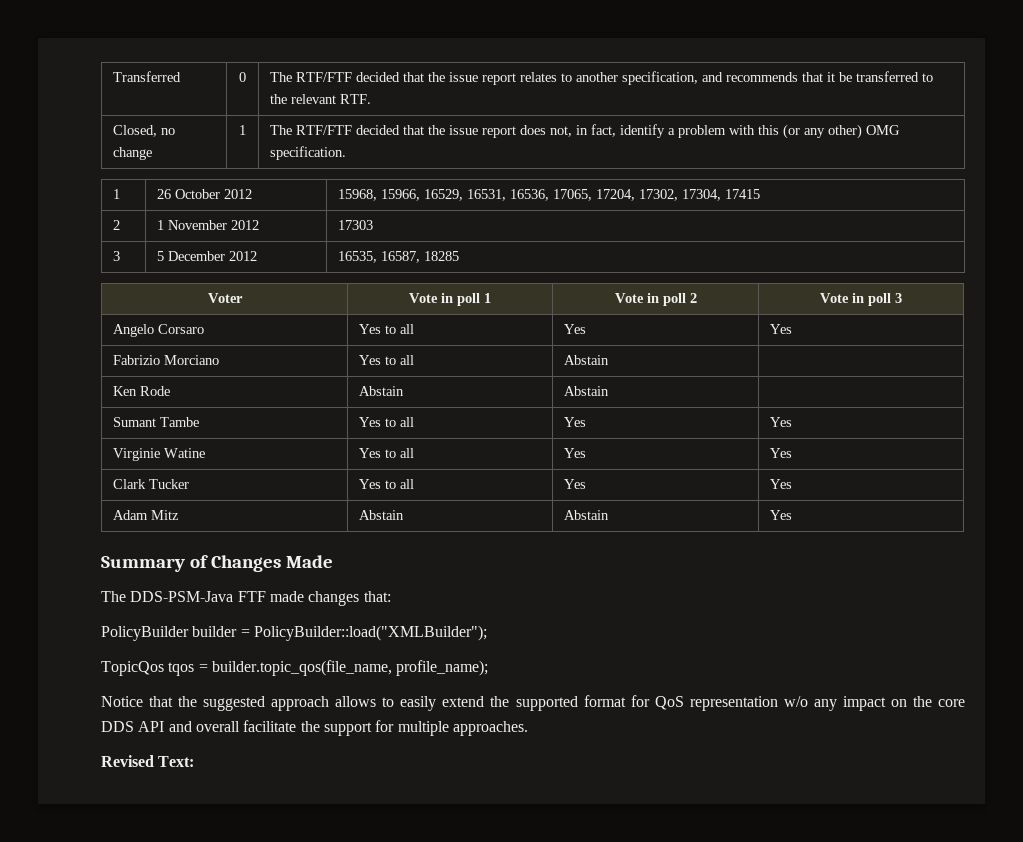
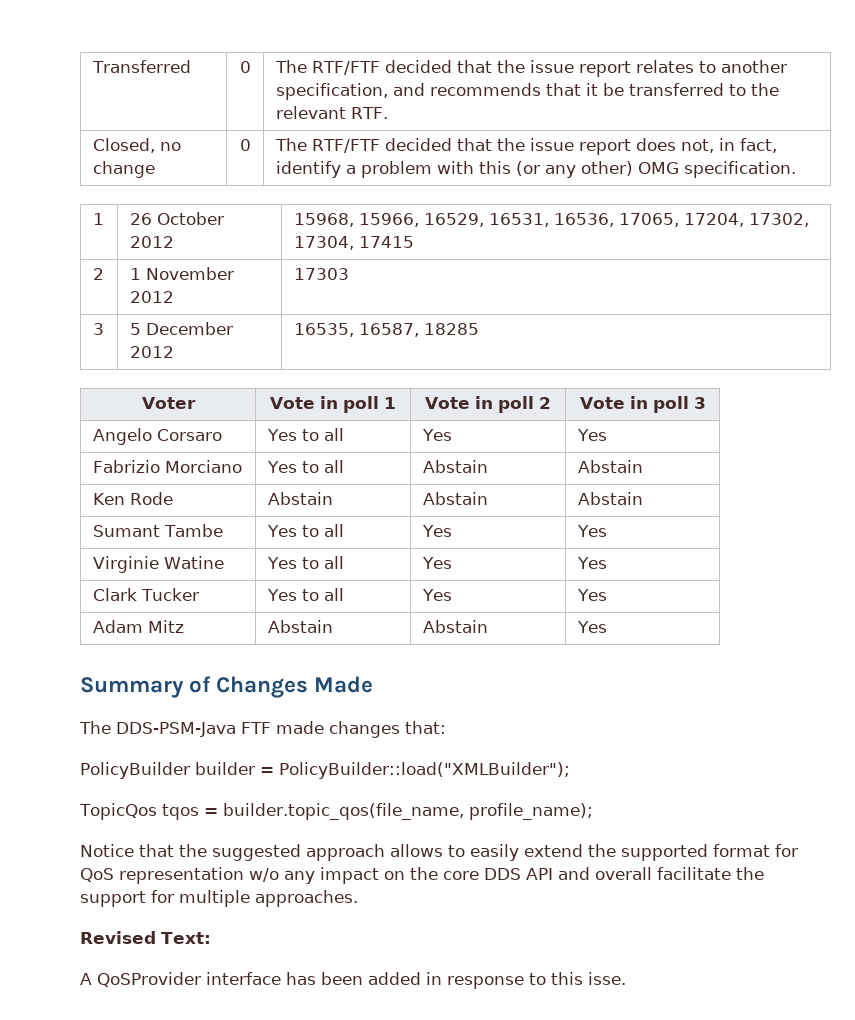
- Closed, no change | 1 | The RTF/FTF decided that the issue report does not, in fact, identify a problem with this (or any other) OMG specification.
+ Closed, no change | 0 | The RTF/FTF decided that the issue report does not, in fact, identify a problem with this (or any other) OMG specification.
- Fabrizio Morciano | Yes to all | Abstain |
+ Fabrizio Morciano | Yes to all | Abstain | Abstain
- Ken Rode | Abstain | Abstain |
+ Ken Rode | Abstain | Abstain | Abstain
+ A QoSProvider interface has been added in response to this isse.

